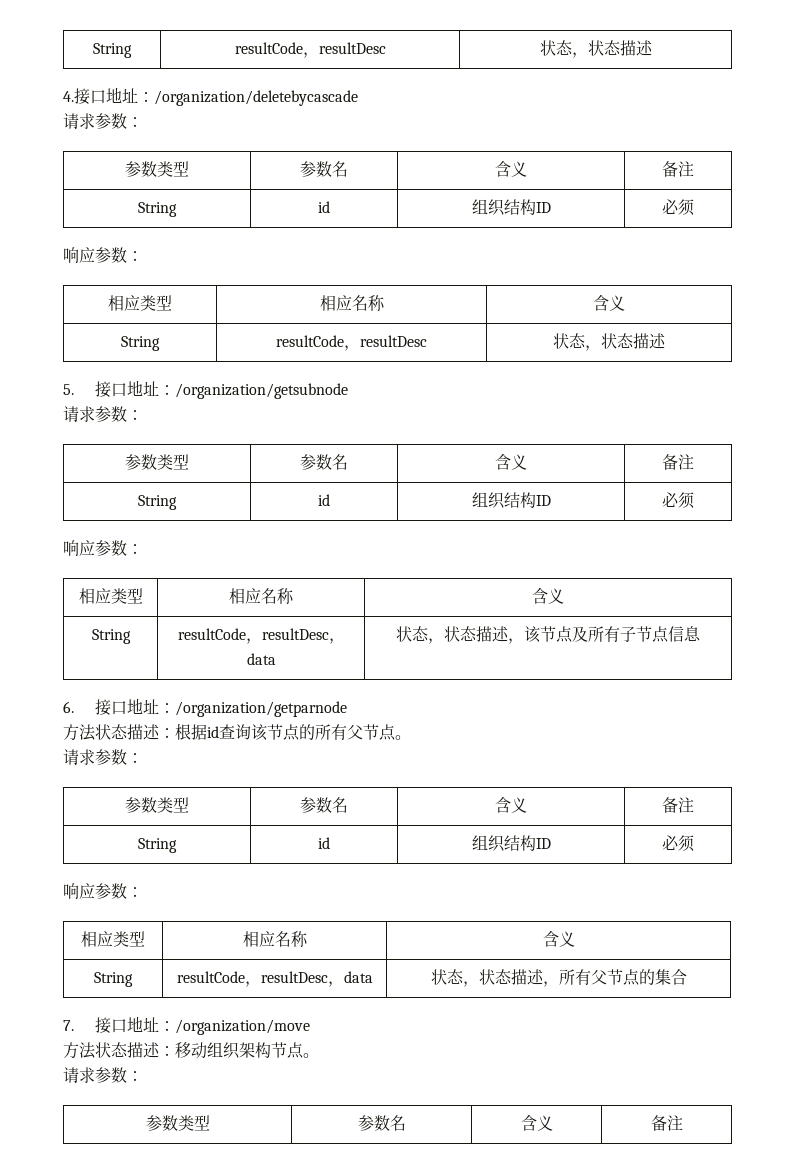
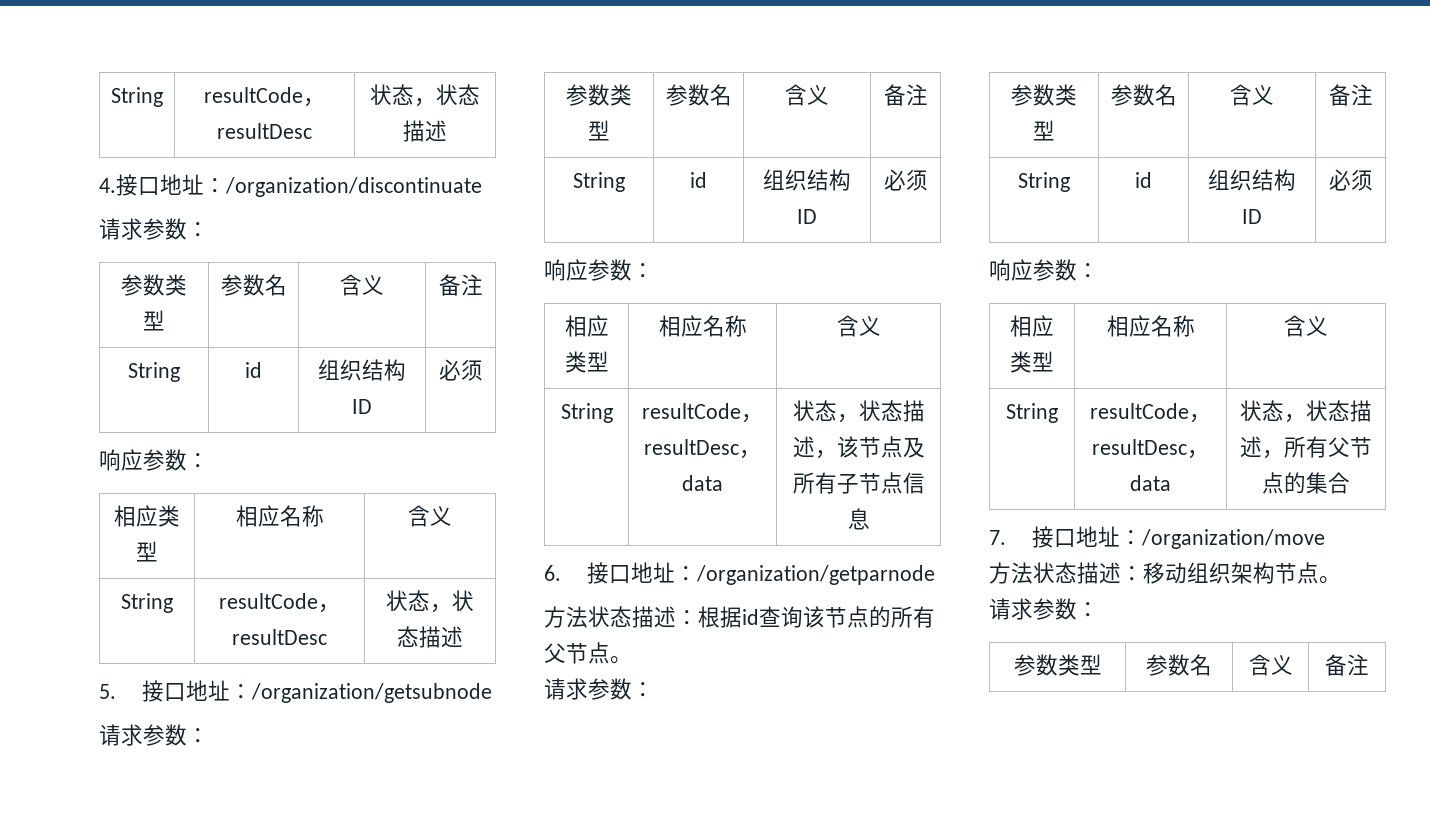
- 4.接口地址：/organization/deletebycascade
+ 4.接口地址：/organization/discontinuate

